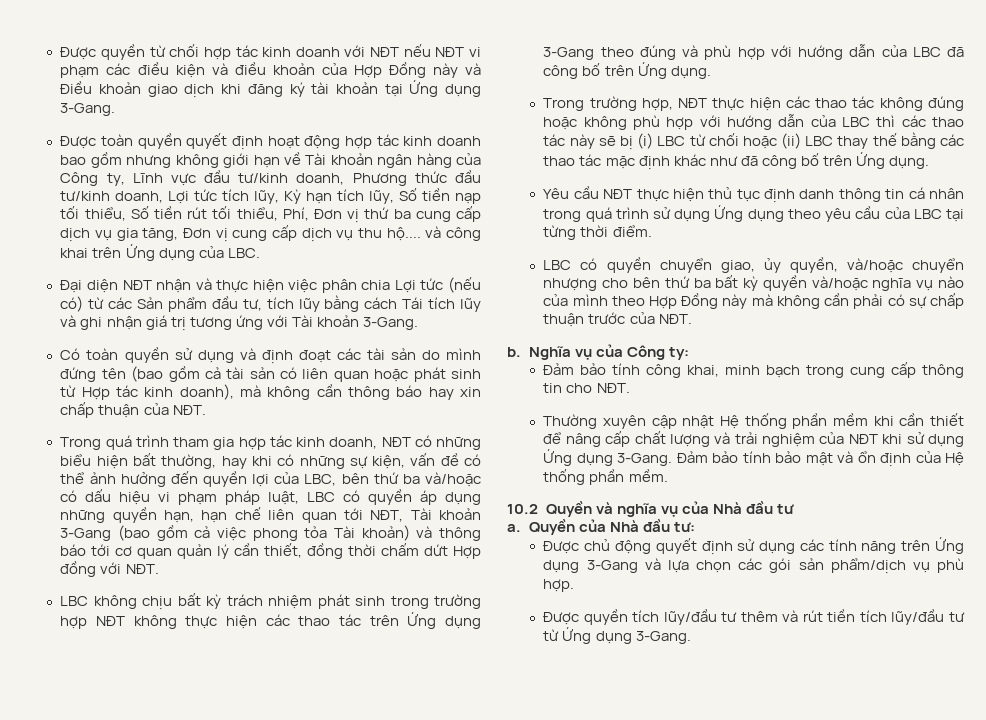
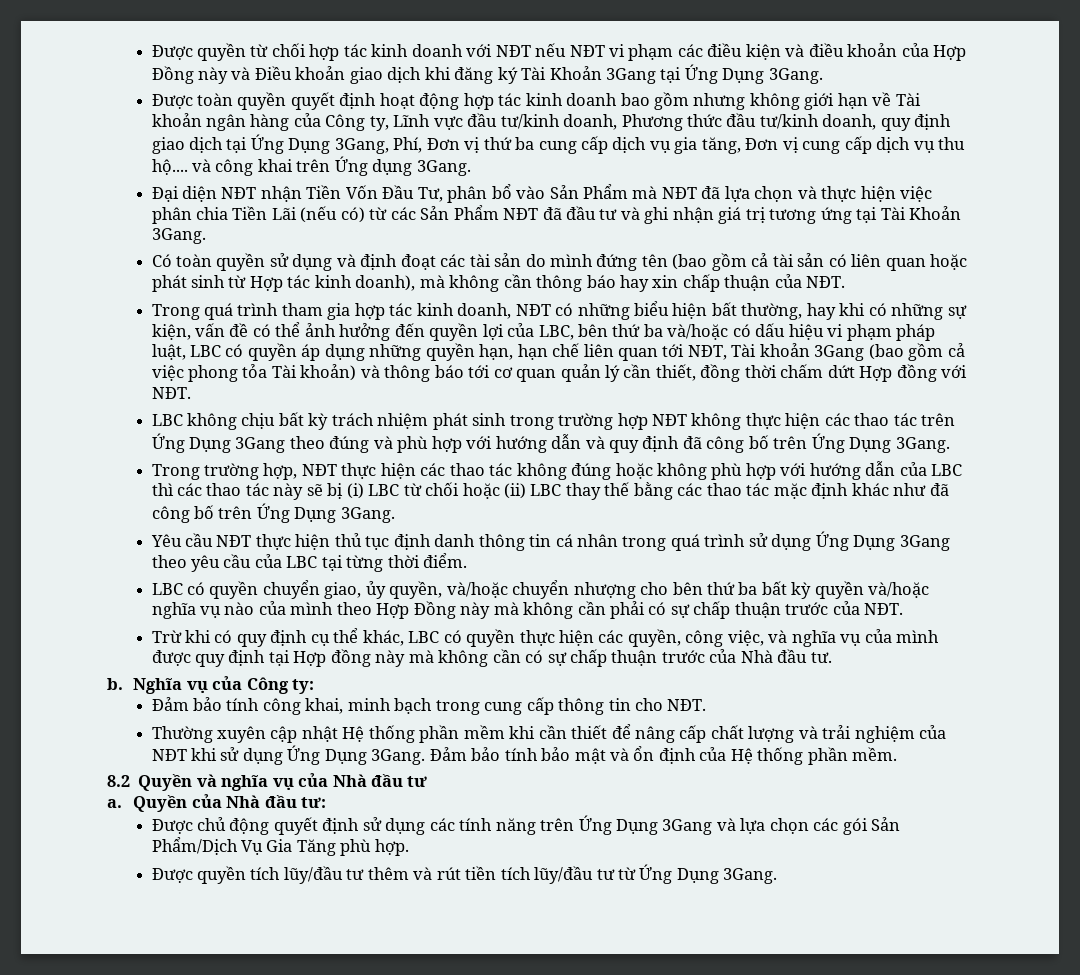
- Được quyền từ chối hợp tác kinh doanh với NĐT nếu NĐT vi phạm các điều kiện và điều khoản của Hợp Đồng này và Điều khoản giao dịch khi đăng ký tài khoản tại Ứng dụng 3-Gang.
+ Được quyền từ chối hợp tác kinh doanh với NĐT nếu NĐT vi phạm các điều kiện và điều khoản của Hợp Đồng này và Điều khoản giao dịch khi đăng ký Tài Khoản 3Gang tại Ứng Dụng 3Gang.
- Được toàn quyền quyết định hoạt động hợp tác kinh doanh bao gồm nhưng không giới hạn về Tài khoản ngân hàng của Công ty, Lĩnh vực đầu tư/kinh doanh, Phương thức đầu tư/kinh doanh, Lợi tức tích lũy, Kỳ hạn tích lũy, Số tiền nạp tối thiểu, Số tiền rút tối thiểu, Phí, Đơn vị thứ ba cung cấp dịch vụ gia tăng, Đơn vị cung cấp dịch vụ thu hộ.... và công khai trên Ứng dụng của LBC.
+ Được toàn quyền quyết định hoạt động hợp tác kinh doanh bao gồm nhưng không giới hạn về Tài khoản ngân hàng của Công ty, Lĩnh vực đầu tư/kinh doanh, Phương thức đầu tư/kinh doanh, quy định giao dịch tại Ứng Dụng 3Gang, Phí, Đơn vị thứ ba cung cấp dịch vụ gia tăng, Đơn vị cung cấp dịch vụ thu hộ.... và công khai trên Ứng dụng 3Gang.
- Đại diện NĐT nhận và thực hiện việc phân chia Lợi tức (nếu có) từ các Sản phẩm đầu tư, tích lũy bằng cách Tái tích lũy và ghi nhận giá trị tương ứng với Tài khoản 3-Gang.
+ Đại diện NĐT nhận Tiền Vốn Đầu Tư, phân bổ vào Sản Phẩm mà NĐT đã lựa chọn và thực hiện việc phân chia Tiền Lãi (nếu có) từ các Sản Phẩm NĐT đã đầu tư và ghi nhận giá trị tương ứng tại Tài Khoản 3Gang.
- Trong quá trình tham gia hợp tác kinh doanh, NĐT có những biểu hiện bất thường, hay khi có những sự kiện, vấn đề có thể ảnh hưởng đến quyền lợi của LBC, bên thứ ba và/hoặc có dấu hiệu vi phạm pháp luật, LBC có quyền áp dụng những quyền hạn, hạn chế liên quan tới NĐT, Tài khoản 3-Gang (bao gồm cả việc phong tỏa Tài khoản) và thông báo tới cơ quan quản lý cần thiết, đồng thời chấm dứt Hợp đồng với NĐT.
+ Trong quá trình tham gia hợp tác kinh doanh, NĐT có những biểu hiện bất thường, hay khi có những sự kiện, vấn đề có thể ảnh hưởng đến quyền lợi của LBC, bên thứ ba và/hoặc có dấu hiệu vi phạm pháp luật, LBC có quyền áp dụng những quyền hạn, hạn chế liên quan tới NĐT, Tài khoản 3Gang (bao gồm cả việc phong tỏa Tài khoản) và thông báo tới cơ quan quản lý cần thiết, đồng thời chấm dứt Hợp đồng với NĐT.
- LBC không chịu bất kỳ trách nhiệm phát sinh trong trường hợp NĐT không thực hiện các thao tác trên Ứng dụng 3-Gang theo đúng và phù hợp với hướng dẫn của LBC đã công bố trên Ứng dụng.
+ LBC không chịu bất kỳ trách nhiệm phát sinh trong trường hợp NĐT không thực hiện các thao tác trên Ứng Dụng 3Gang theo đúng và phù hợp với hướng dẫn và quy định đã công bố trên Ứng Dụng 3Gang.
- Trong trường hợp, NĐT thực hiện các thao tác không đúng hoặc không phù hợp với hướng dẫn của LBC thì các thao tác này sẽ bị (i) LBC từ chối hoặc (ii) LBC thay thế bằng các thao tác mặc định khác như đã công bố trên Ứng dụng.
+ Trong trường hợp, NĐT thực hiện các thao tác không đúng hoặc không phù hợp với hướng dẫn của LBC thì các thao tác này sẽ bị (i) LBC từ chối hoặc (ii) LBC thay thế bằng các thao tác mặc định khác như đã công bố trên Ứng Dụng 3Gang.
- Yêu cầu NĐT thực hiện thủ tục định danh thông tin cá nhân trong quá trình sử dụng Ứng dụng theo yêu cầu của LBC tại từng thời điểm.
+ Yêu cầu NĐT thực hiện thủ tục định danh thông tin cá nhân trong quá trình sử dụng Ứng Dụng 3Gang theo yêu cầu của LBC tại từng thời điểm.
+ Trừ khi có quy định cụ thể khác, LBC có quyền thực hiện các quyền, công việc, và nghĩa vụ của mình được quy định tại Hợp đồng này mà không cần có sự chấp thuận trước của Nhà đầu tư.
- Thường xuyên cập nhật Hệ thống phần mềm khi cần thiết để nâng cấp chất lượng và trải nghiệm của NĐT khi sử dụng Ứng dụng 3-Gang.
+ Thường xuyên cập nhật Hệ thống phần mềm khi cần thiết để nâng cấp chất lượng và trải nghiệm của NĐT khi sử dụng Ứng Dụng 3Gang.
- 10.2 Quyền và nghĩa vụ của Nhà đầu tư
+ 8.2 Quyền và nghĩa vụ của Nhà đầu tư
- Được chủ động quyết định sử dụng các tính năng trên Ứng dụng 3-Gang và lựa chọn các gói sản phẩm/dịch vụ phù hợp.
+ Được chủ động quyết định sử dụng các tính năng trên Ứng Dụng 3Gang và lựa chọn các gói Sản Phẩm/Dịch Vụ Gia Tăng phù hợp.
- Được quyền tích lũy/đầu tư thêm và rút tiền tích lũy/đầu tư từ Ứng dụng 3-Gang.
+ Được quyền tích lũy/đầu tư thêm và rút tiền tích lũy/đầu tư từ Ứng Dụng 3Gang.

